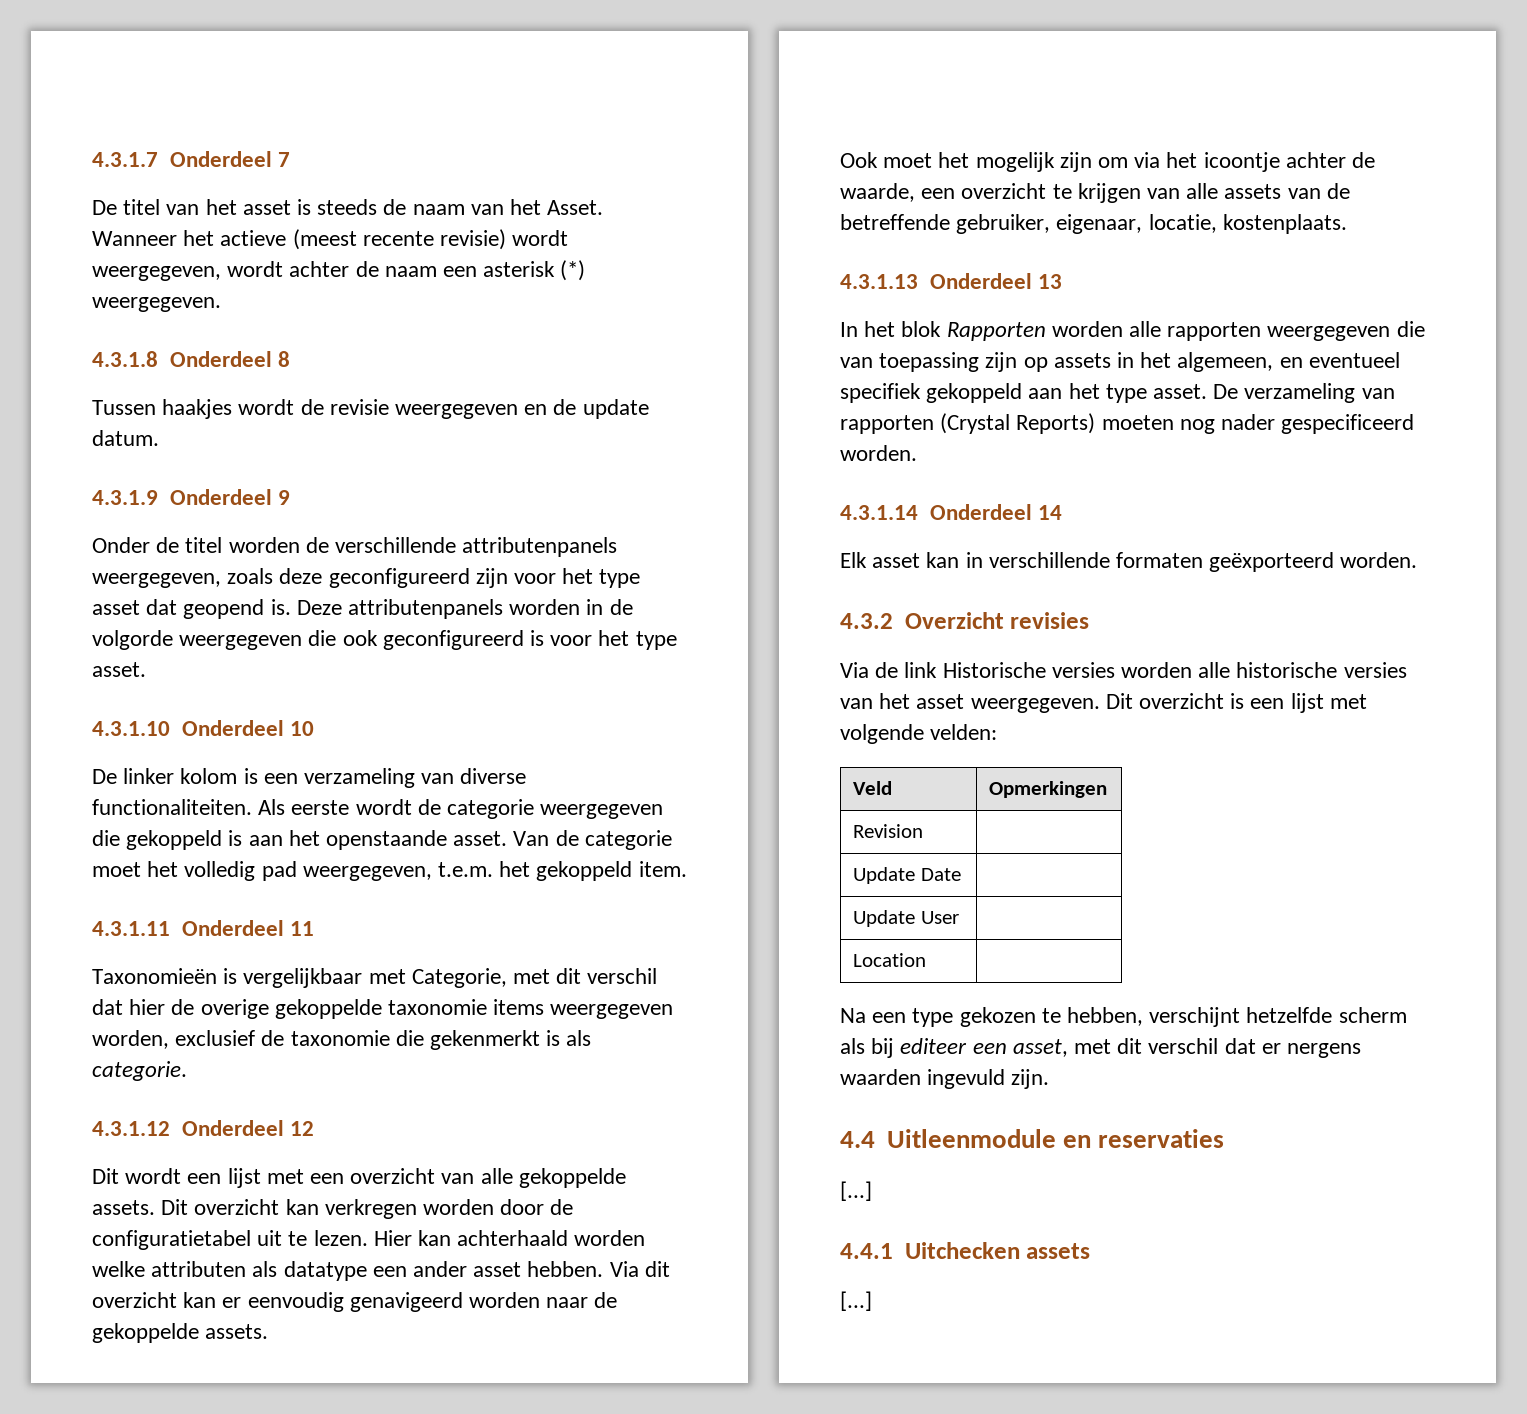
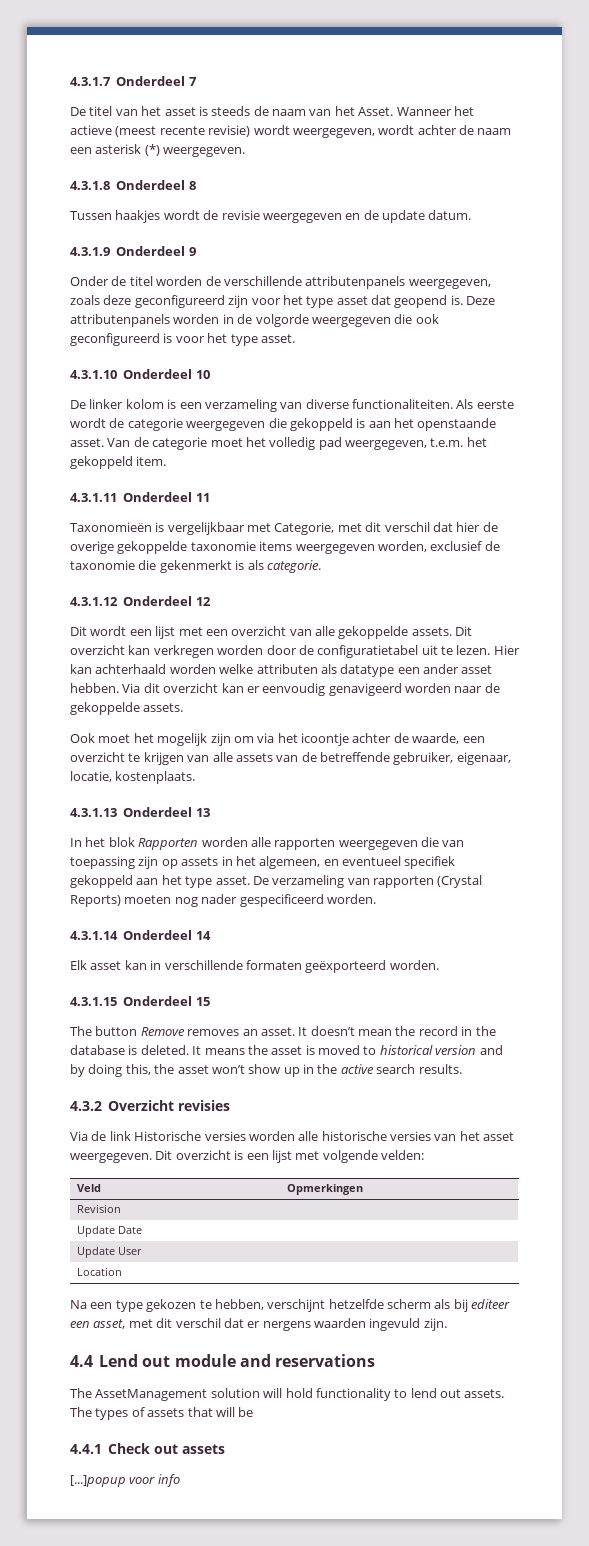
+ 4.3.1.15 Onderdeel 15
+ The button Remove removes an asset. It doesn’t mean the record in the database is deleted. It means the asset is moved to historical version and by doing this, the asset won’t show up in the active search results.
- 4.4 Uitleenmodule en reservaties
- [...]
+ 4.4 Lend out module and reservations
+ The AssetManagement solution will hold functionality to lend out assets. The types of assets that will be
- 4.4.1 Uitchecken assets
- [...]
+ 4.4.1 Check out assets
+ [...]popup voor info

